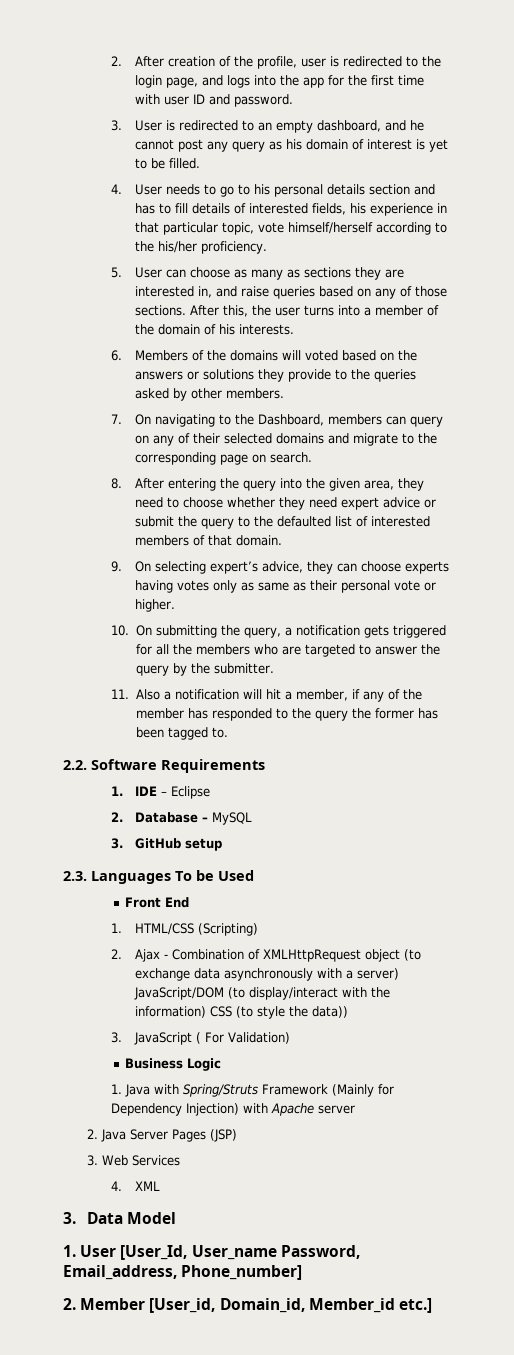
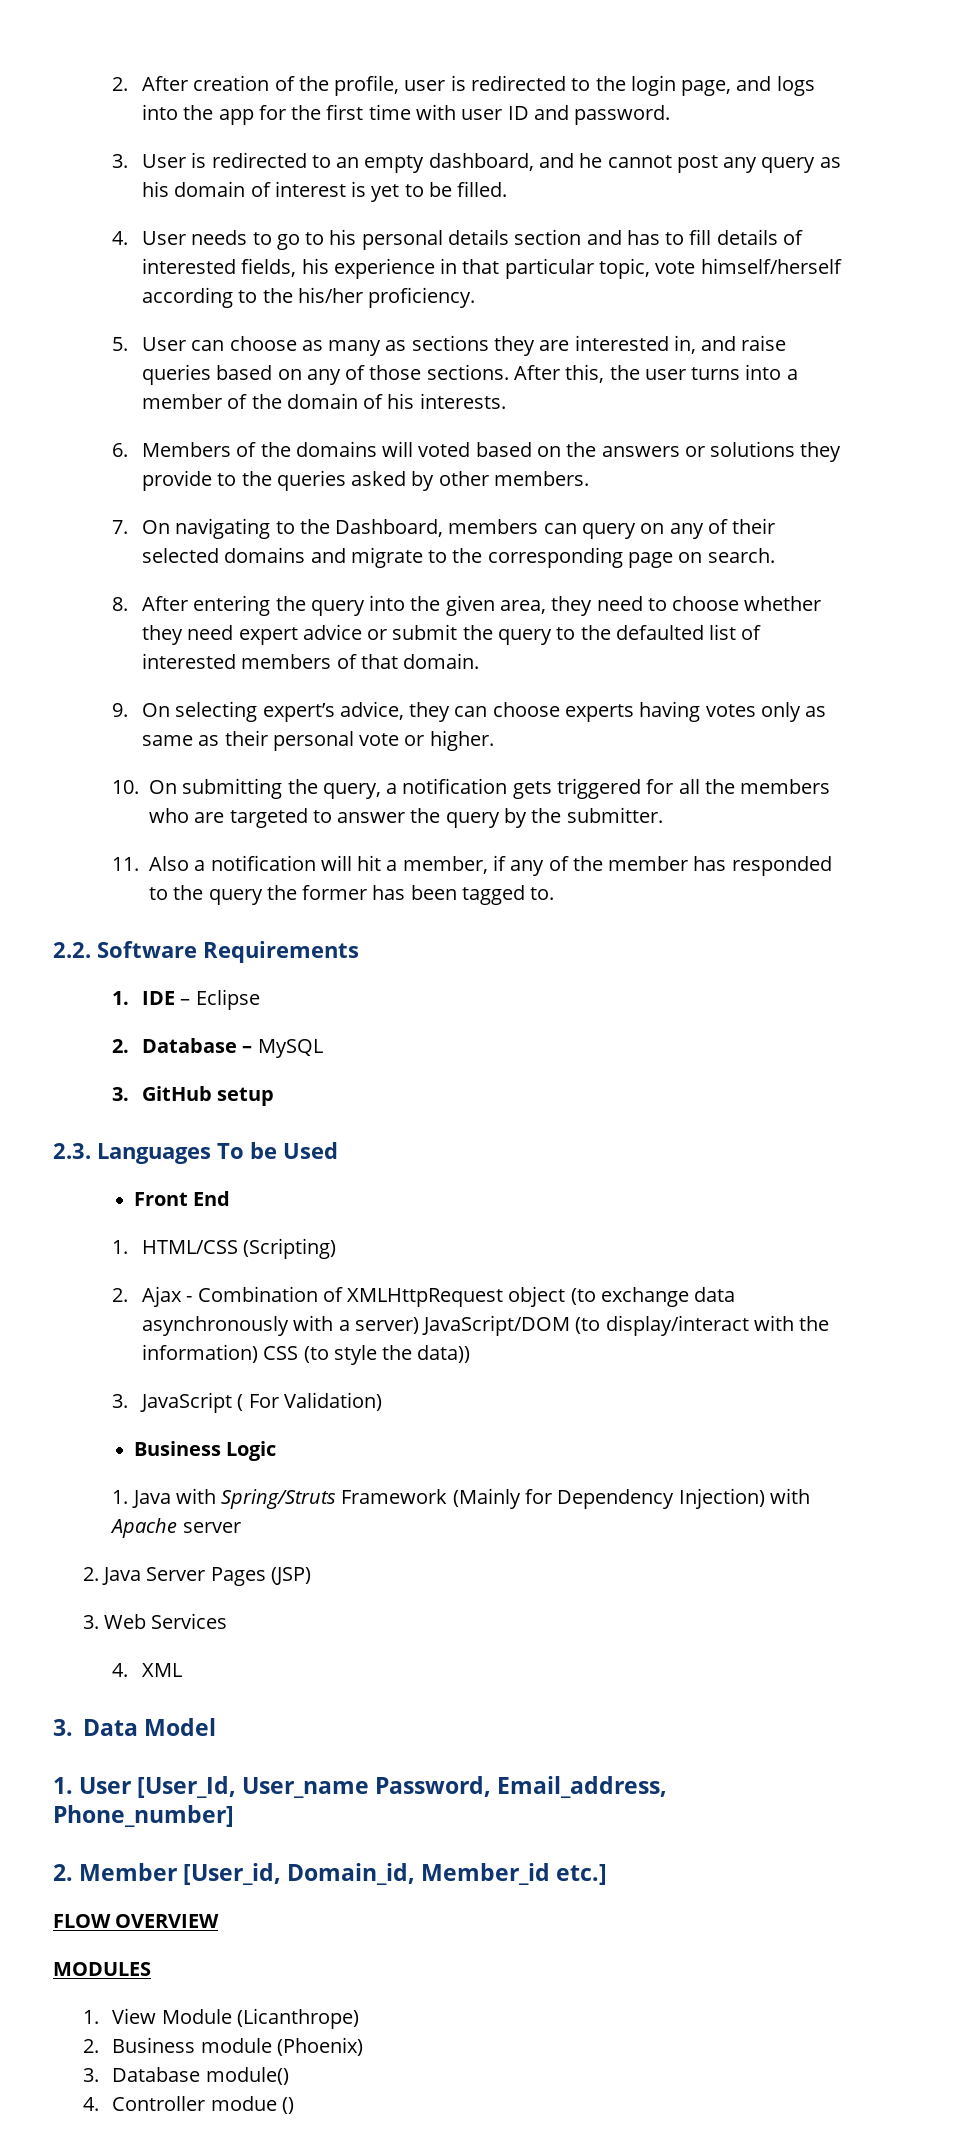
+ FLOW OVERVIEW
+ MODULES
+ 1. View Module (Licanthrope)
+ 2. Business module (Phoenix)
+ 3. Database module()
+ 4. Controller modue ()

